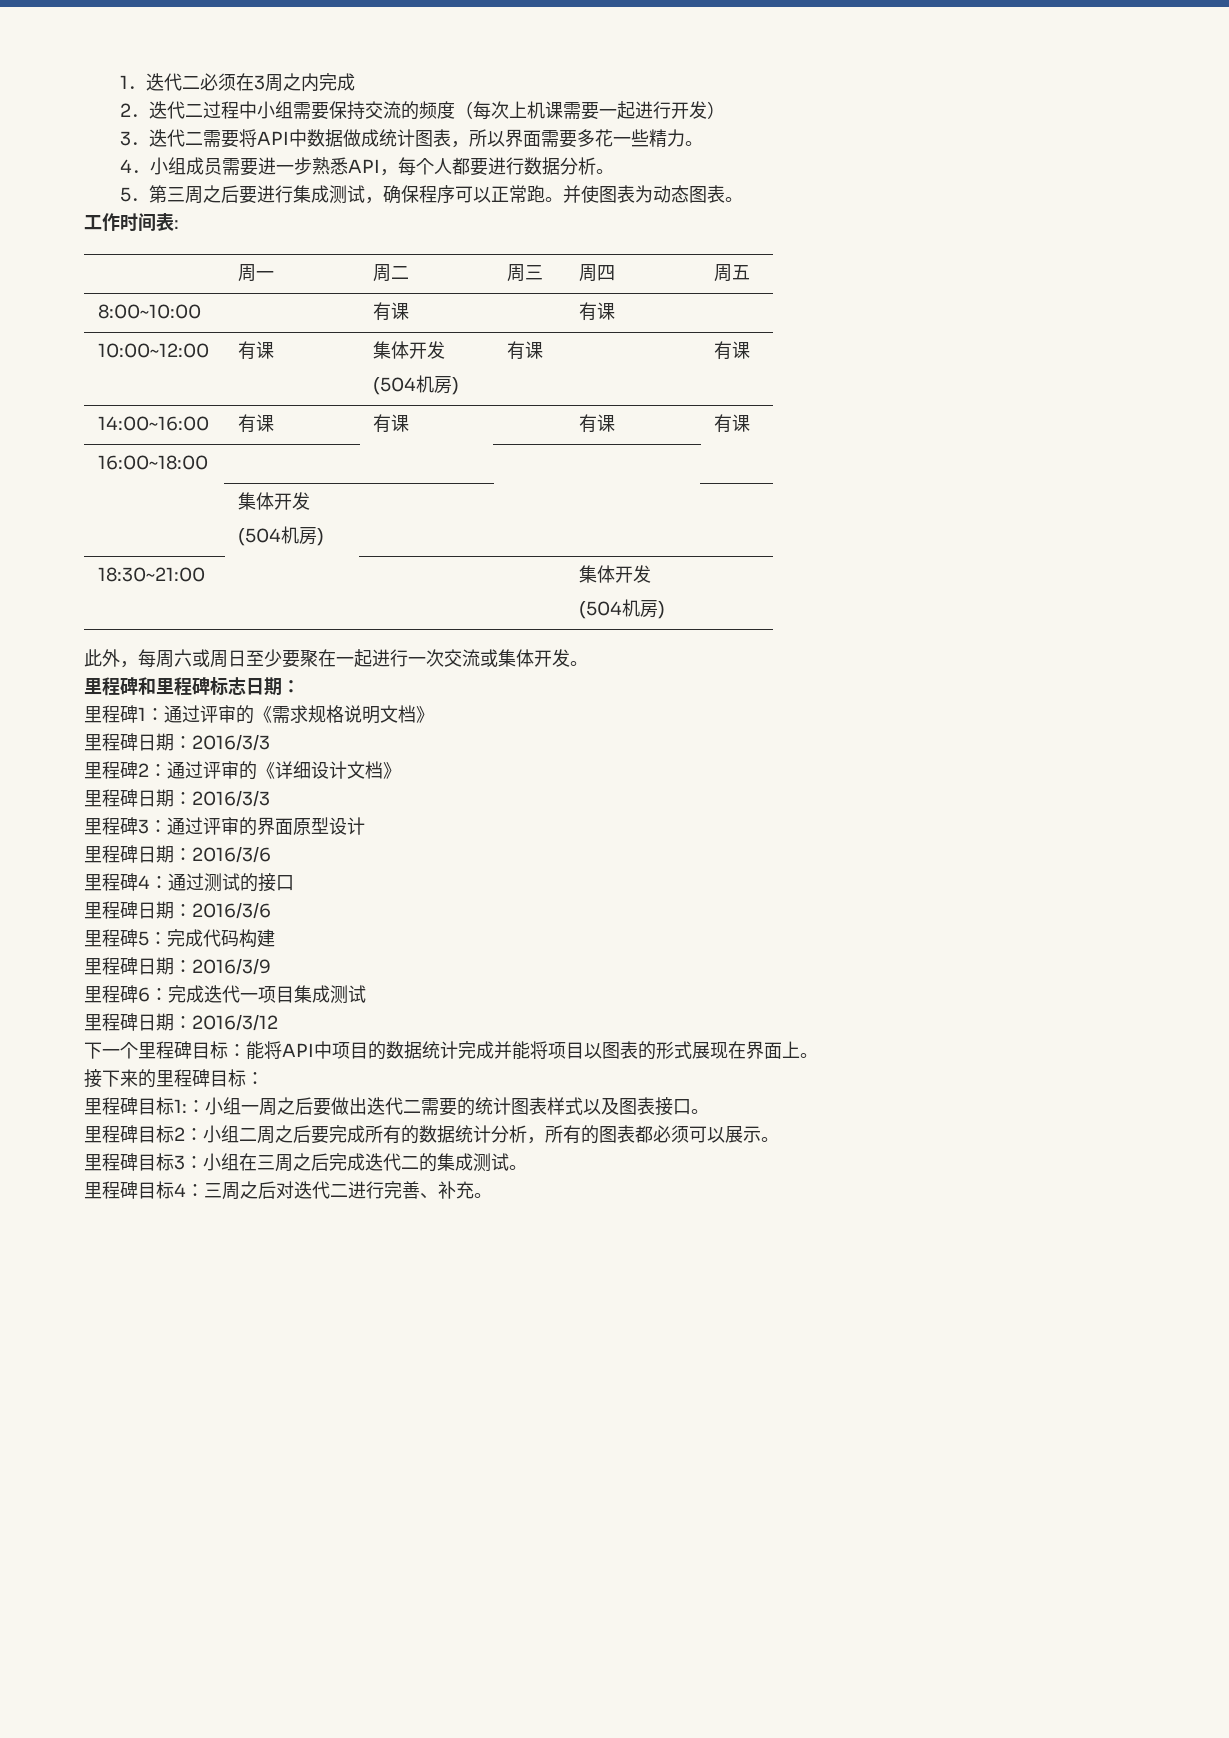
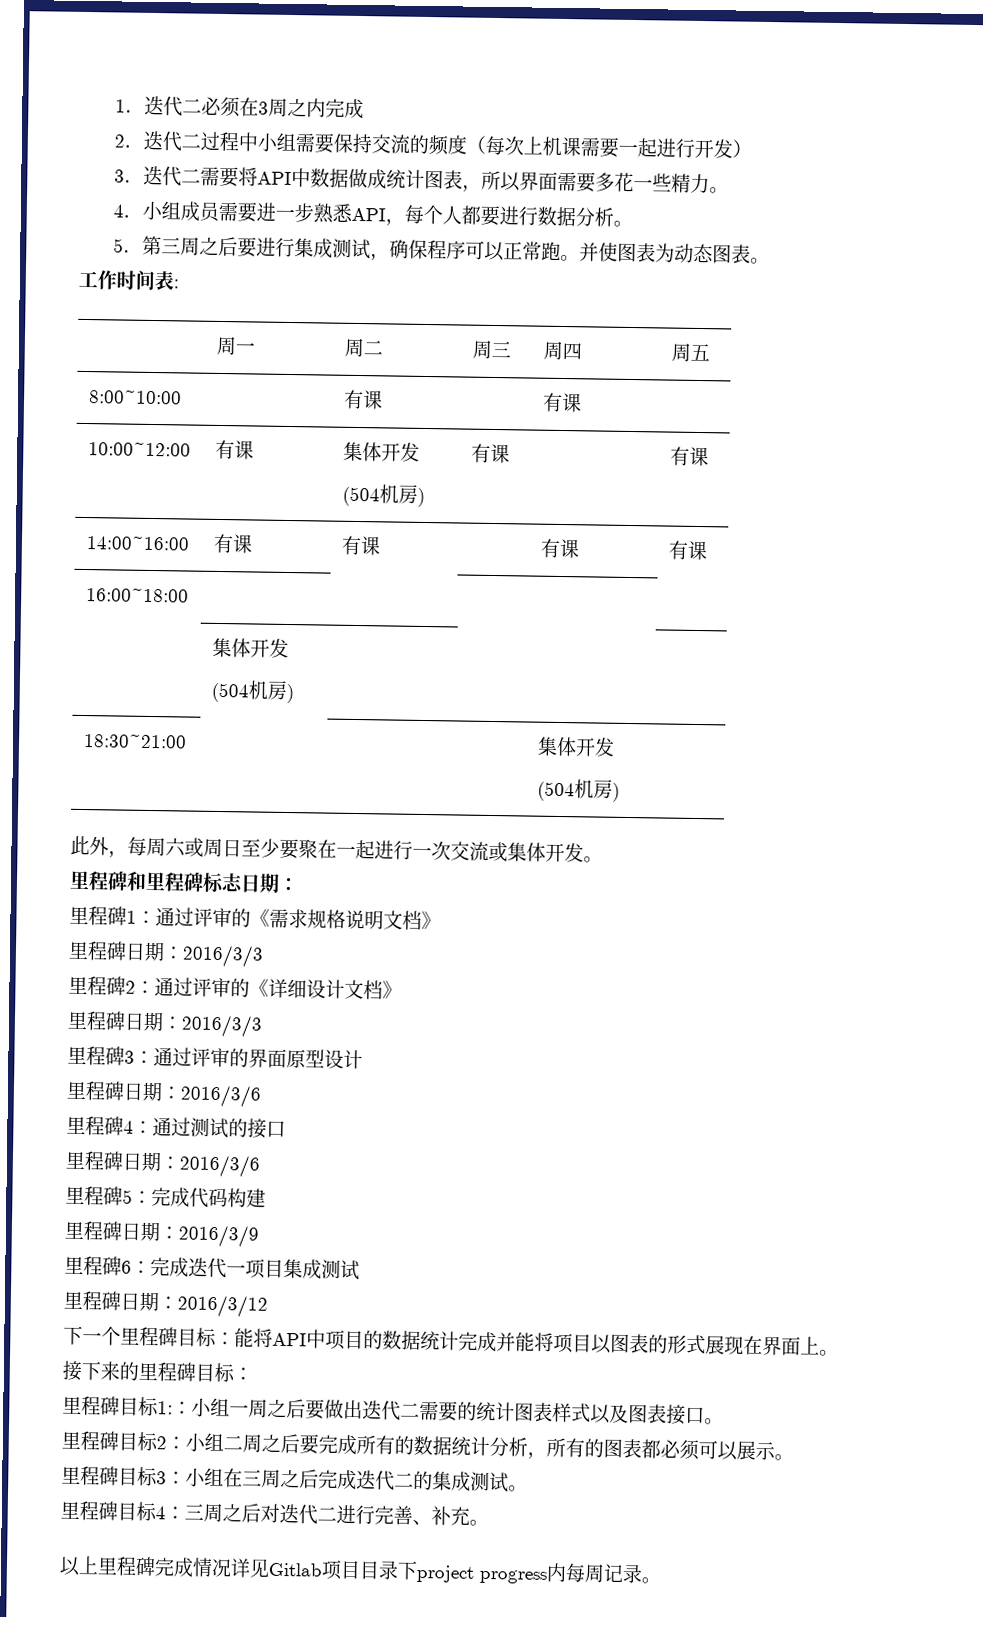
+ 以上里程碑完成情况详见Gitlab项目目录下project progress内每周记录。

